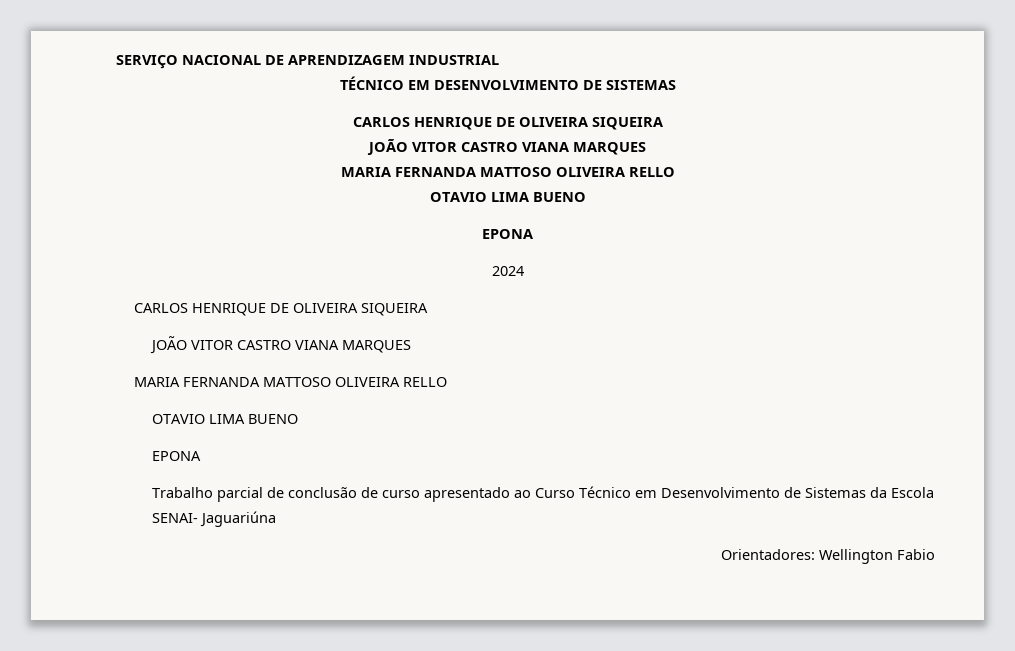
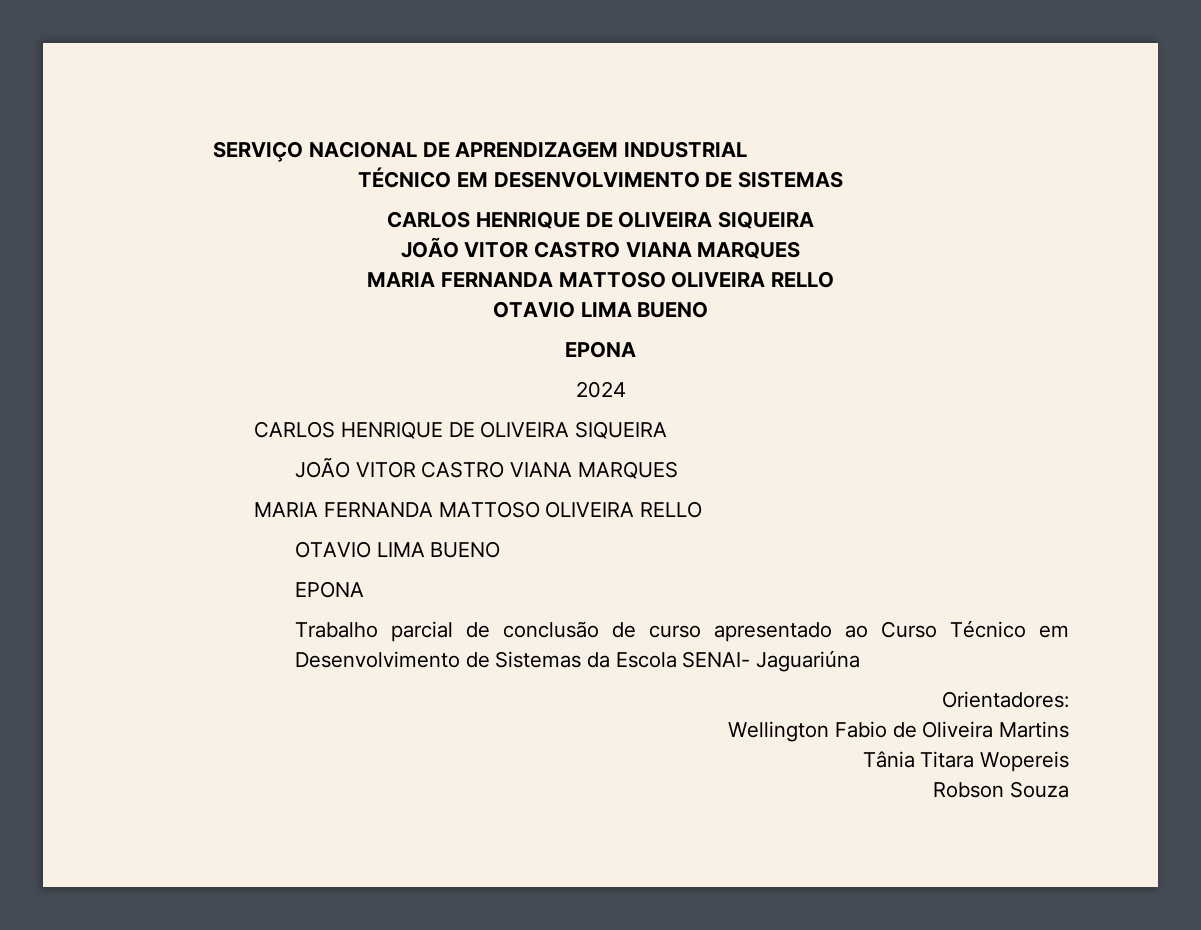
- Orientadores: Wellington Fabio
+ Orientadores:
+ Wellington Fabio de Oliveira Martins
+ Tânia Titara Wopereis
+ Robson Souza

